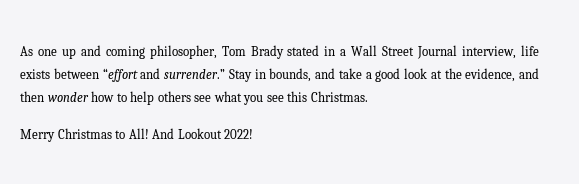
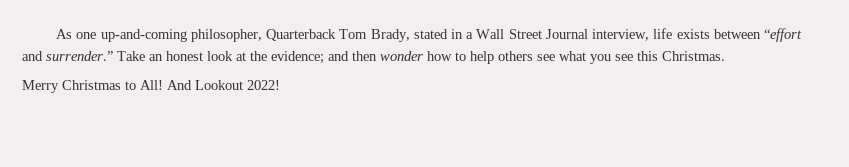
- As one up and coming philosopher, Tom Brady stated in a Wall Street Journal interview, life exists between “effort and surrender.”
+ As one up-and-coming philosopher, Quarterback Tom Brady, stated in a Wall Street Journal interview, life exists between “effort and surrender.”
- Stay in bounds, and take a good look at the evidence, and then wonder how to help others see what you see this Christmas.
+ Take an honest look at the evidence; and then wonder how to help others see what you see this Christmas.

